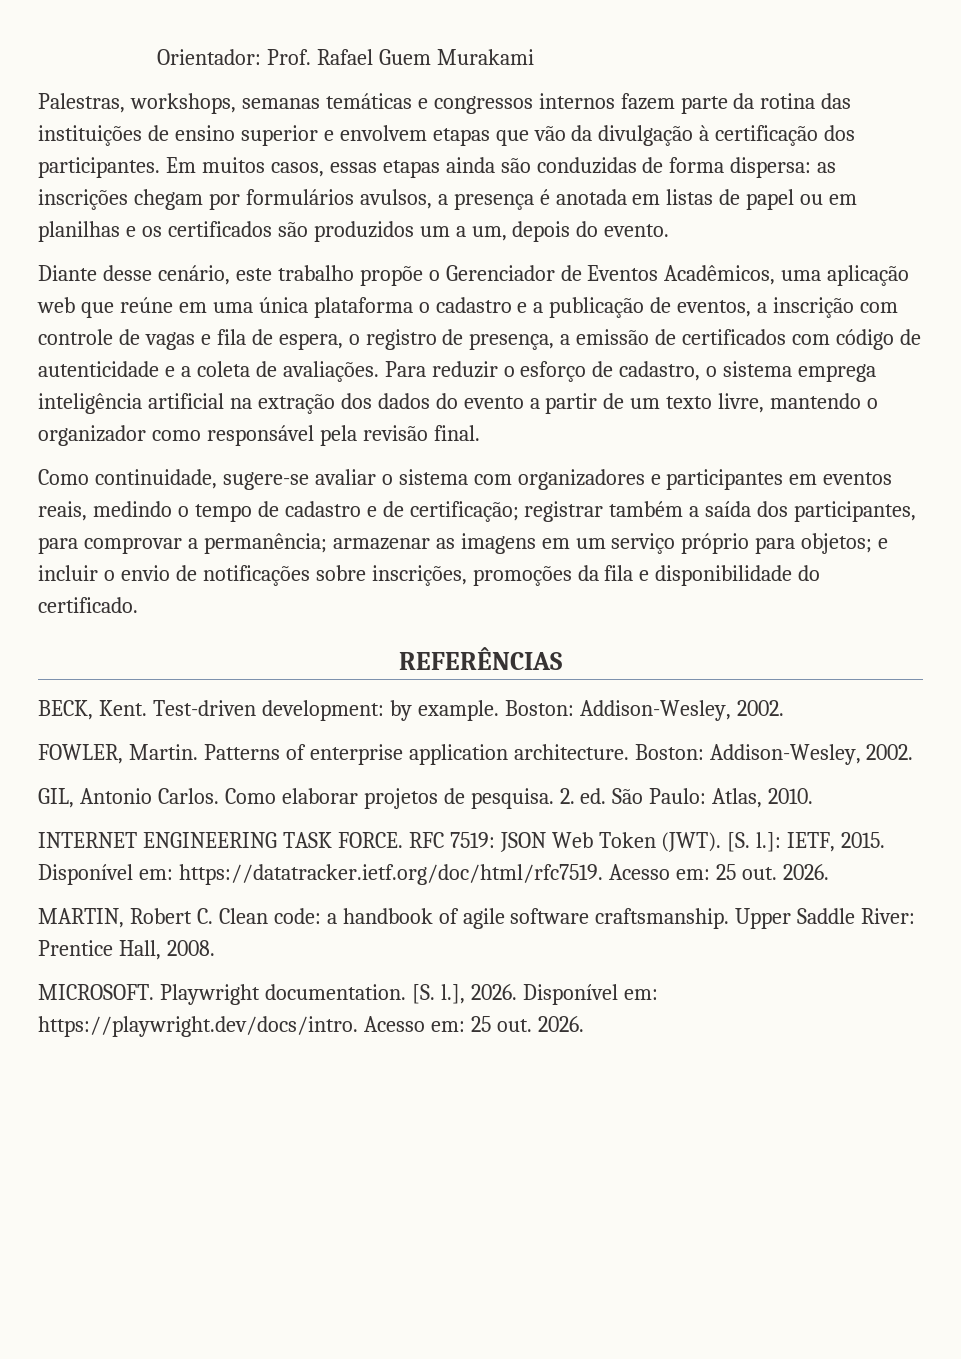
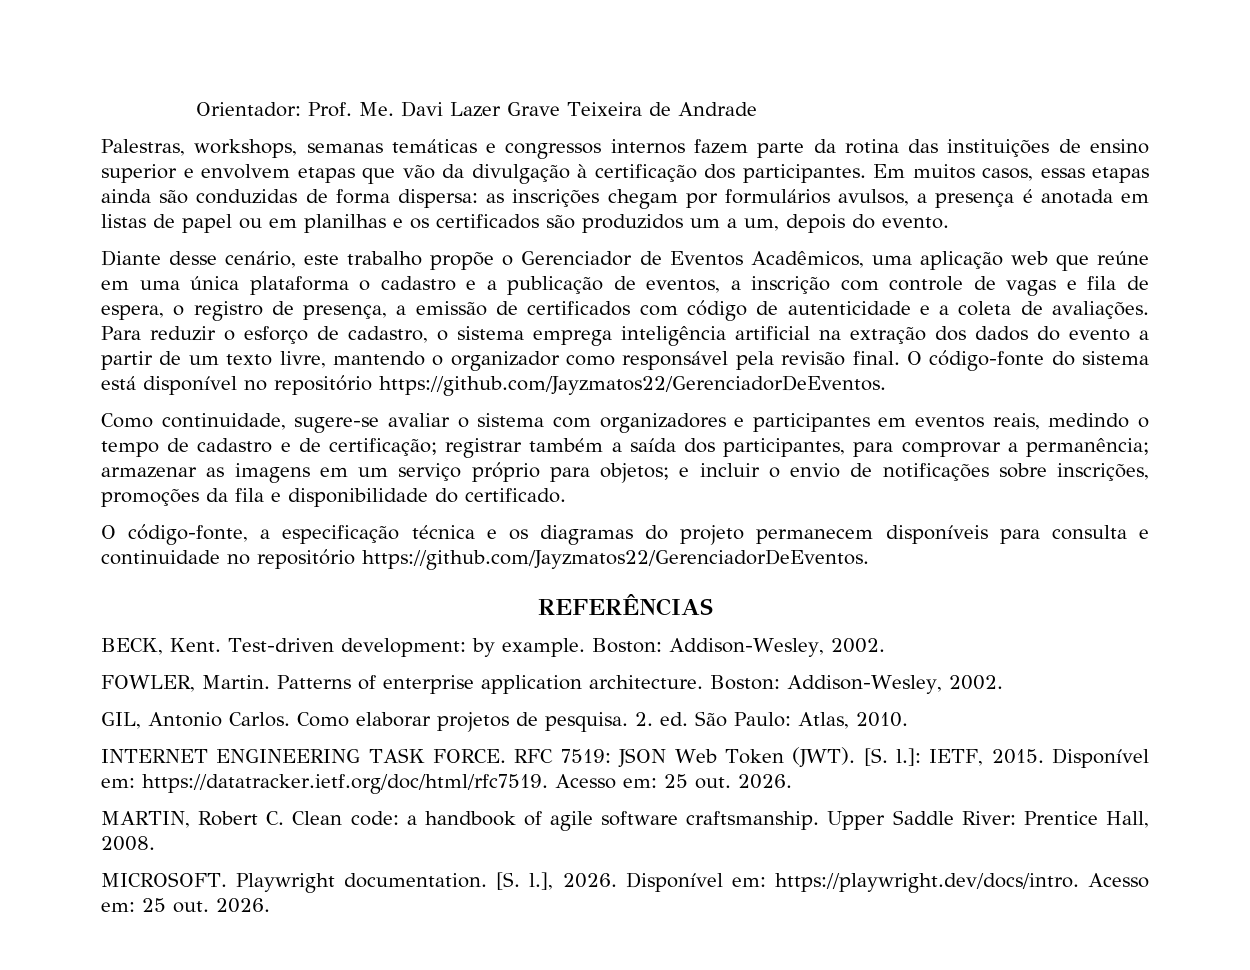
- Orientador: Prof. Rafael Guem Murakami
+ Orientador: Prof. Me. Davi Lazer Grave Teixeira de Andrade
+ O código-fonte do sistema está disponível no repositório https://github.com/Jayzmatos22/GerenciadorDeEventos.
+ O código-fonte, a especificação técnica e os diagramas do projeto permanecem disponíveis para consulta e continuidade no repositório https://github.com/Jayzmatos22/GerenciadorDeEventos.

